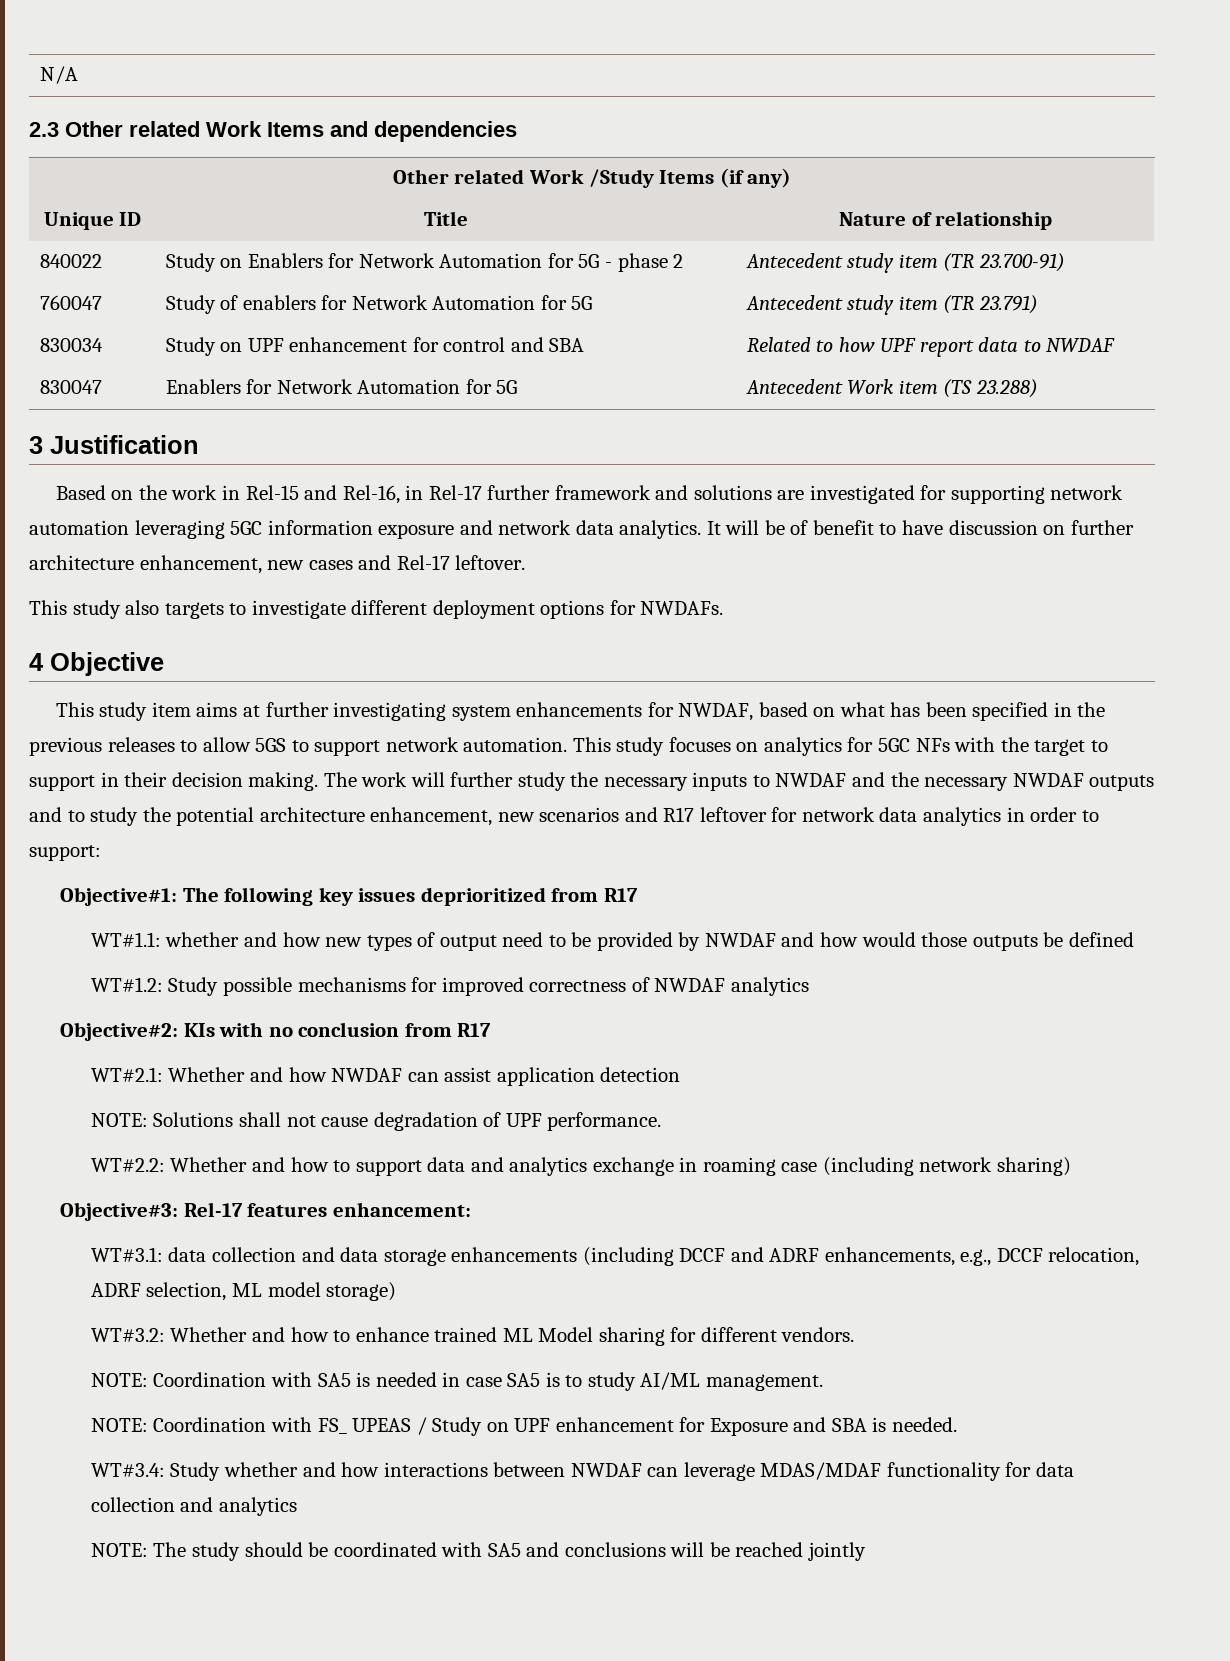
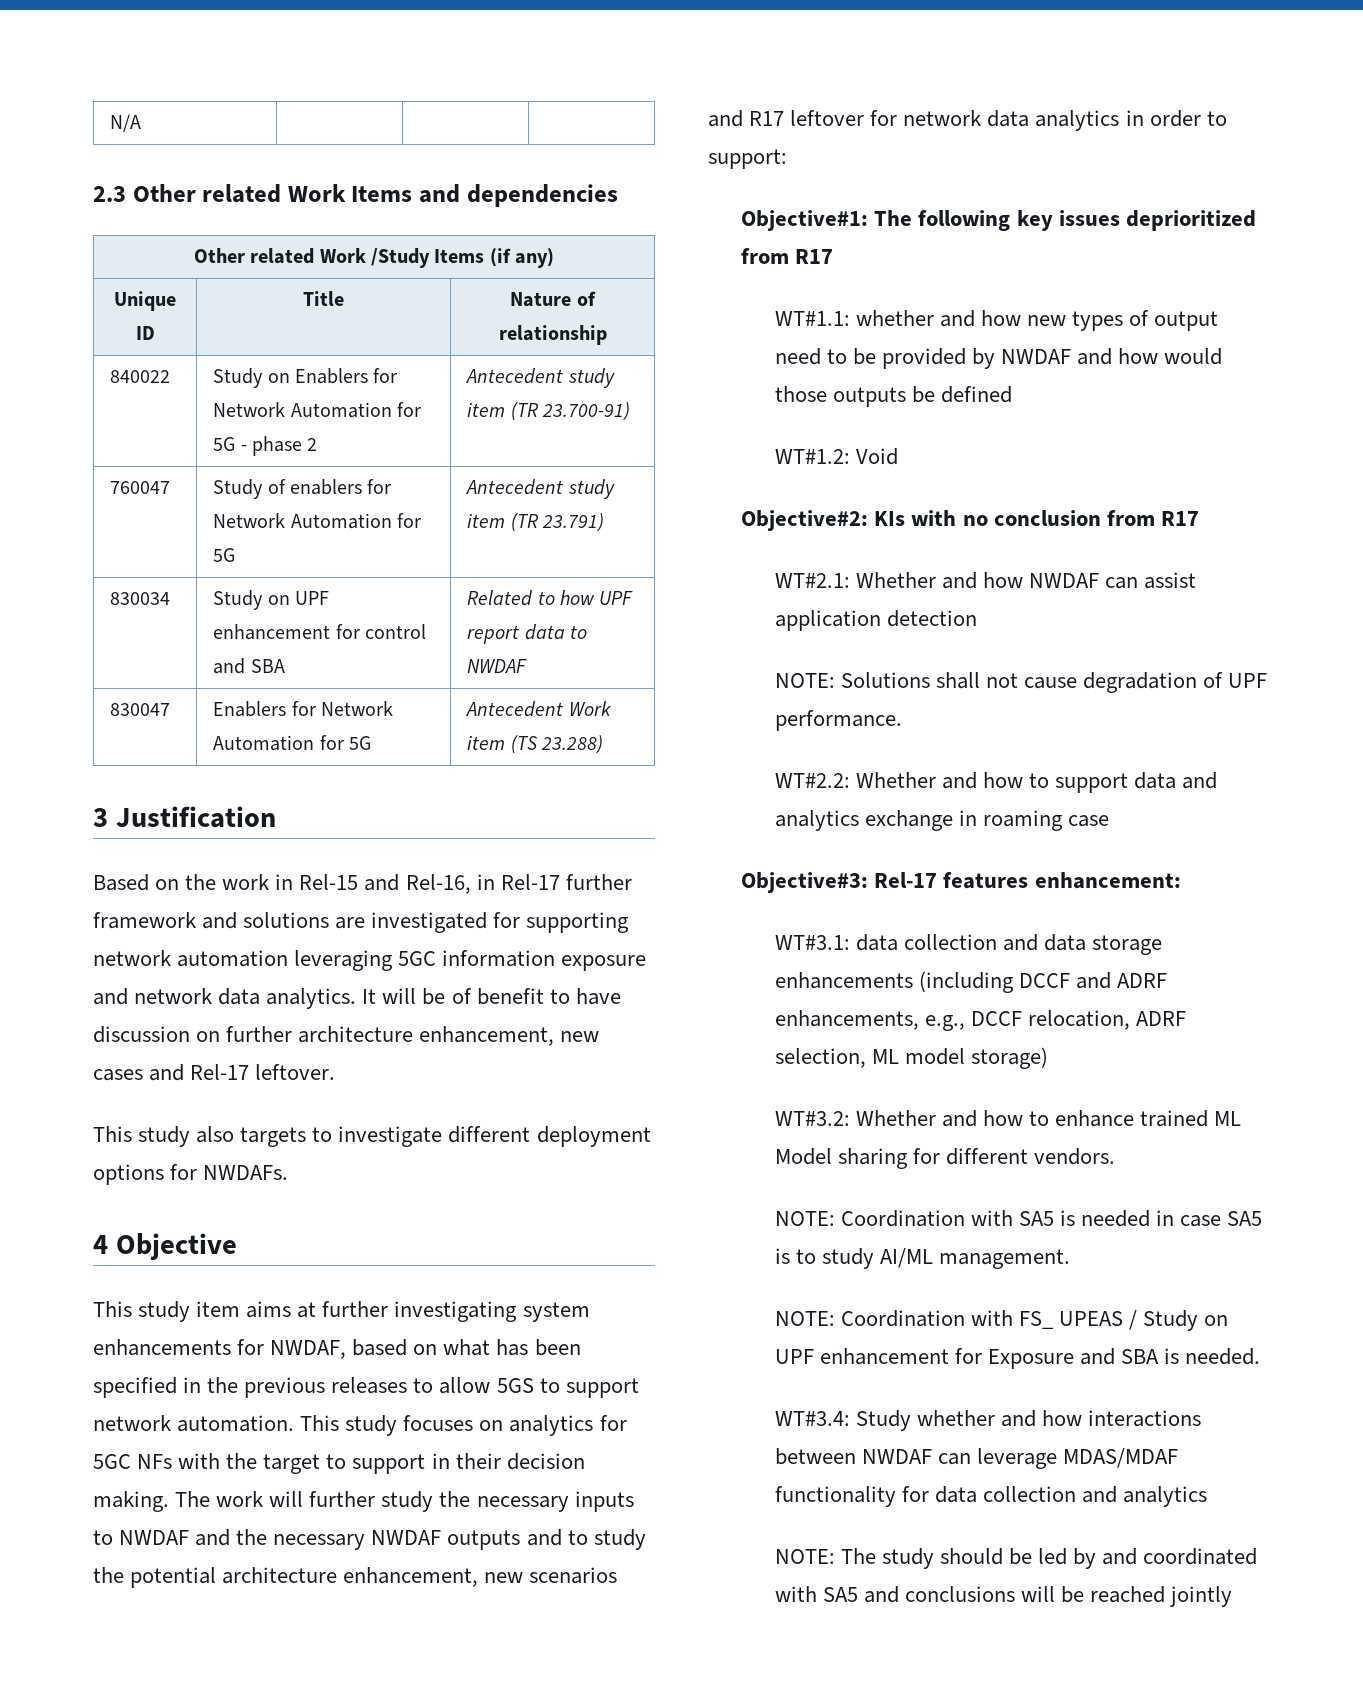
- WT#1.2: Study possible mechanisms for improved correctness of NWDAF analytics
+ WT#1.2: Void
- WT#2.2: Whether and how to support data and analytics exchange in roaming case (including network sharing)
+ WT#2.2: Whether and how to support data and analytics exchange in roaming case
- NOTE: The study should be coordinated with SA5 and conclusions will be reached jointly
+ NOTE: The study should be led by and coordinated with SA5 and conclusions will be reached jointly

